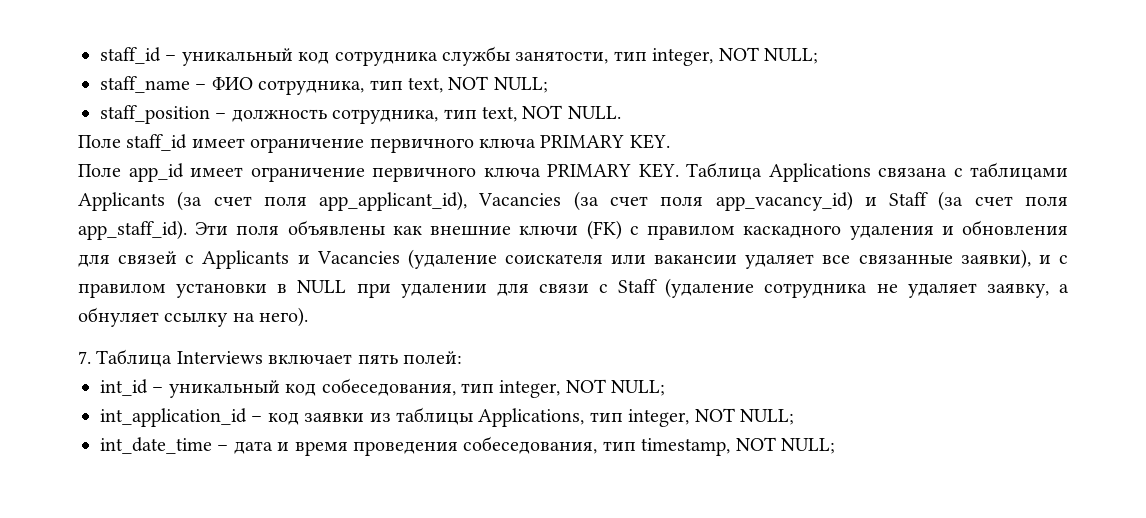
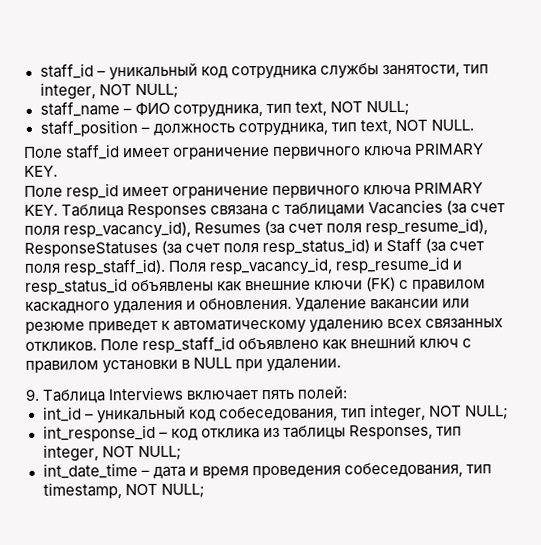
- Поле app_id имеет ограничение первичного ключа PRIMARY KEY. Таблица Applications связана с таблицами Applicants (за счет поля app_applicant_id), Vacancies (за счет поля app_vacancy_id) и Staff (за счет поля app_staff_id). Эти поля объявлены как внешние ключи (FK) с правилом каскадного удаления и обновления для связей с Applicants и Vacancies (удаление соискателя или вакансии удаляет все связанные заявки), и с правилом установки в NULL при удалении для связи с Staff (удаление сотрудника не удаляет заявку, а обнуляет ссылку на него).
- 7. Таблица Interviews включает пять полей:
+ Поле resp_id имеет ограничение первичного ключа PRIMARY KEY. Таблица Responses связана с таблицами Vacancies (за счет поля resp_vacancy_id), Resumes (за счет поля resp_resume_id), ResponseStatuses (за счет поля resp_status_id) и Staff (за счет поля resp_staff_id). Поля resp_vacancy_id, resp_resume_id и resp_status_id объявлены как внешние ключи (FK) с правилом каскадного удаления и обновления. Удаление вакансии или резюме приведет к автоматическому удалению всех связанных откликов. Поле resp_staff_id объявлено как внешний ключ с правилом установки в NULL при удалении.
+ 9. Таблица Interviews включает пять полей:
- int_application_id – код заявки из таблицы Applications, тип integer, NOT NULL;
+ int_response_id – код отклика из таблицы Responses, тип integer, NOT NULL;

